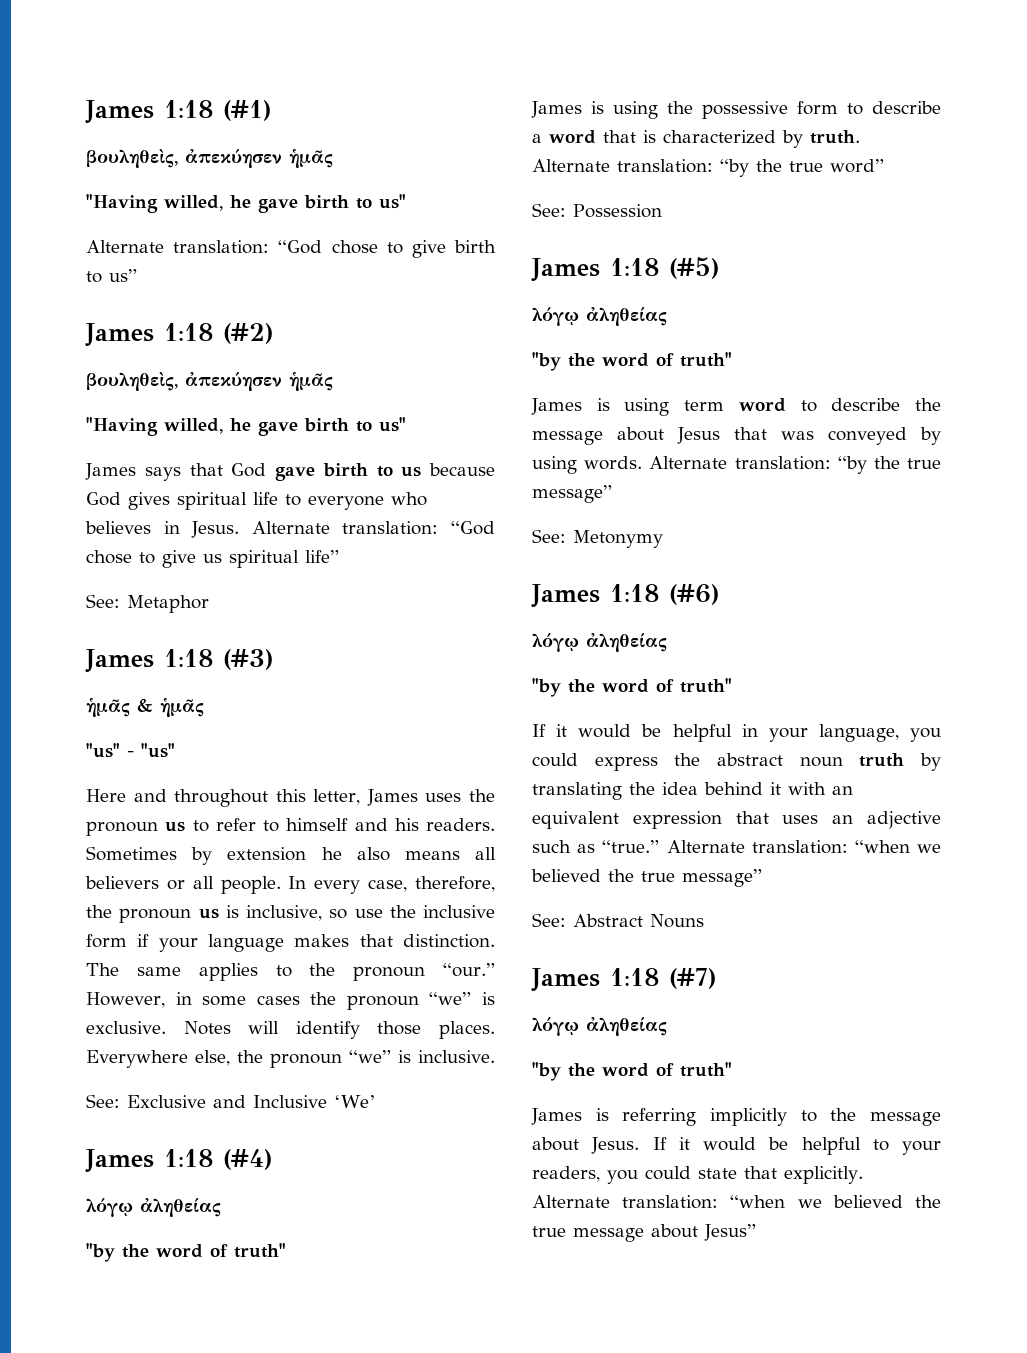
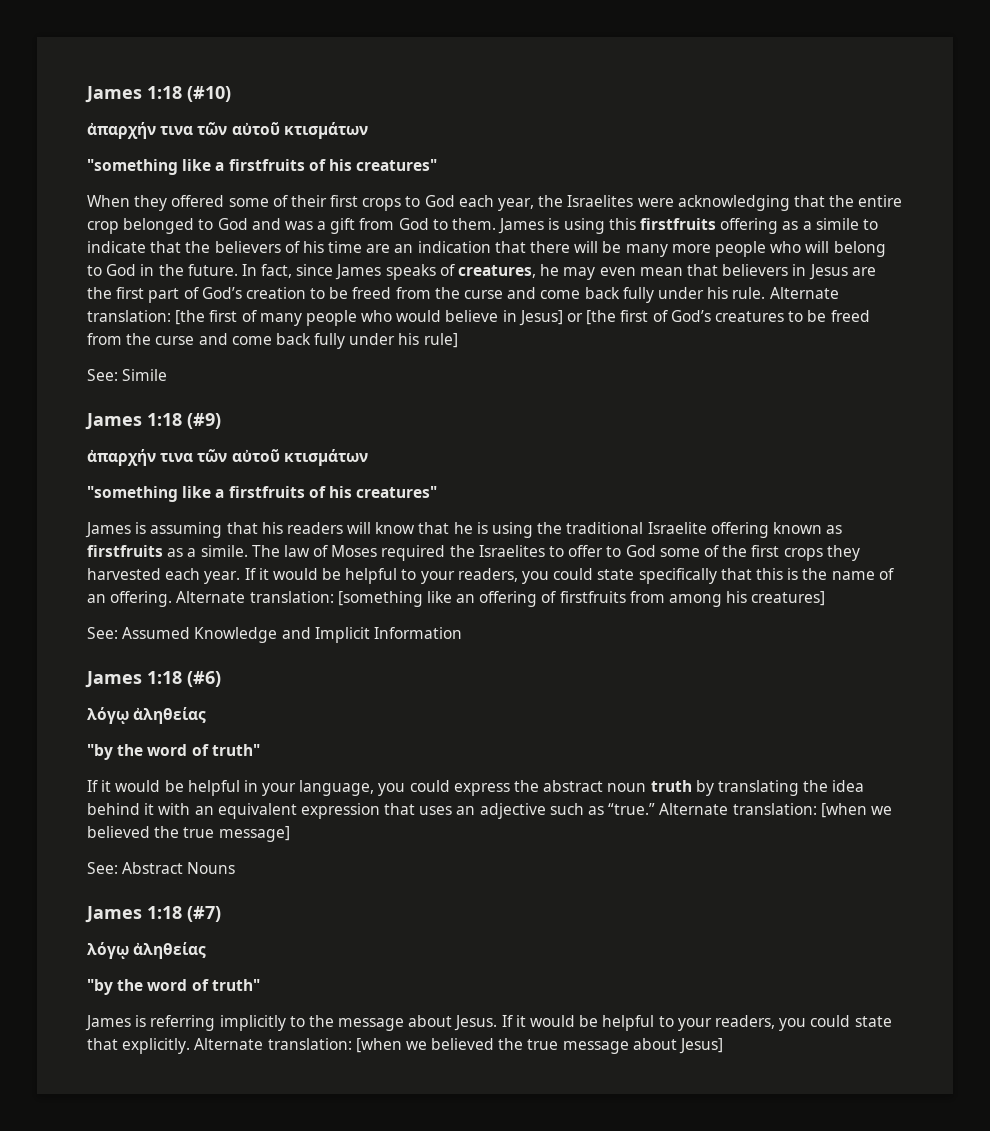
- James 1:18 (#1)
- βουληθεὶς, ἀπεκύησεν ἡμᾶς
- "Having willed, he gave birth to us"
- Alternate translation: “God chose to give birth to us”
- James 1:18 (#2)
- βουληθεὶς, ἀπεκύησεν ἡμᾶς
- "Having willed, he gave birth to us"
- James says that God gave birth to us because God gives spiritual life to everyone who believes in Jesus. Alternate translation: “God chose to give us spiritual life”
- See: Metaphor
- James 1:18 (#3)
- ἡμᾶς & ἡμᾶς
- "us" - "us"
- Here and throughout this letter, James uses the pronoun us to refer to himself and his readers. Sometimes by extension he also means all believers or all people. In every case, therefore, the pronoun us is inclusive, so use the inclusive form if your language makes that distinction. The same applies to the pronoun “our.” However, in some cases the pronoun “we” is exclusive. Notes will identify those places. Everywhere else, the pronoun “we” is inclusive.
- See: Exclusive and Inclusive ‘We’
- James 1:18 (#4)
- λόγῳ ἀληθείας
- "by the word of truth"
- James is using the possessive form to describe a word that is characterized by truth. Alternate translation: “by the true word”
- See: Possession
- James 1:18 (#5)
- λόγῳ ἀληθείας
- "by the word of truth"
- James is using term word to describe the message about Jesus that was conveyed by using words. Alternate translation: “by the true message”
- See: Metonymy
+ James 1:18 (#10)
+ ἀπαρχήν τινα τῶν αὐτοῦ κτισμάτων
+ "something like a firstfruits of his creatures"
+ When they offered some of their first crops to God each year, the Israelites were acknowledging that the entire crop belonged to God and was a gift from God to them. James is using this firstfruits offering as a simile to indicate that the believers of his time are an indication that there will be many more people who will belong to God in the future. In fact, since James speaks of creatures, he may even mean that believers in Jesus are the first part of God’s creation to be freed from the curse and come back fully under his rule. Alternate translation: [the first of many people who would believe in Jesus] or [the first of God’s creatures to be freed from the curse and come back fully under his rule]
+ See: Simile
+ James 1:18 (#9)
+ ἀπαρχήν τινα τῶν αὐτοῦ κτισμάτων
+ "something like a firstfruits of his creatures"
+ James is assuming that his readers will know that he is using the traditional Israelite offering known as firstfruits as a simile. The law of Moses required the Israelites to offer to God some of the first crops they harvested each year. If it would be helpful to your readers, you could state specifically that this is the name of an offering. Alternate translation: [something like an offering of firstfruits from among his creatures]
+ See: Assumed Knowledge and Implicit Information
- Alternate translation: “when we believed the true message”
+ Alternate translation: [when we believed the true message]
- Alternate translation: “when we believed the true message about Jesus”
+ Alternate translation: [when we believed the true message about Jesus]

